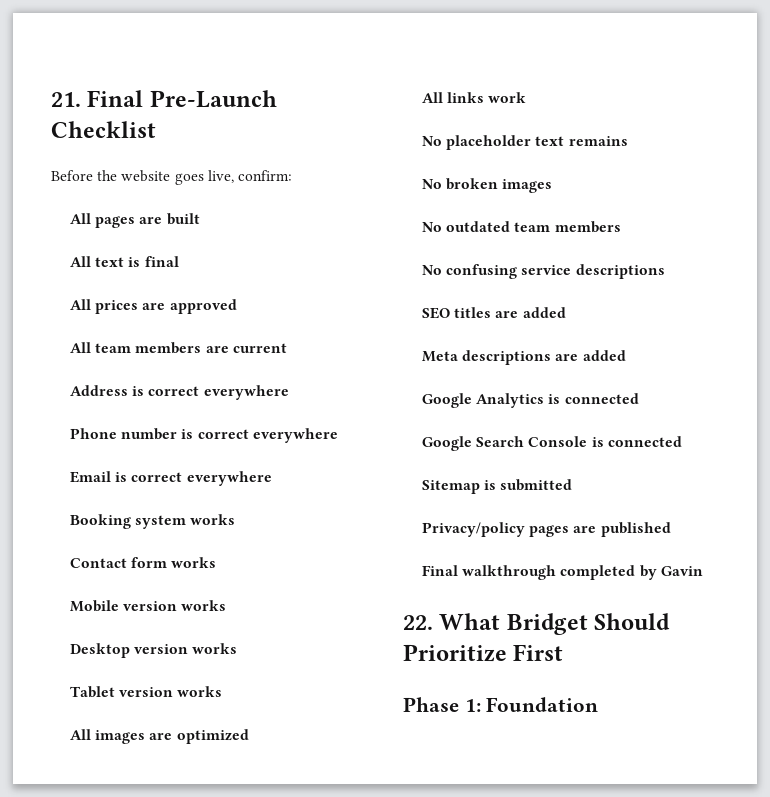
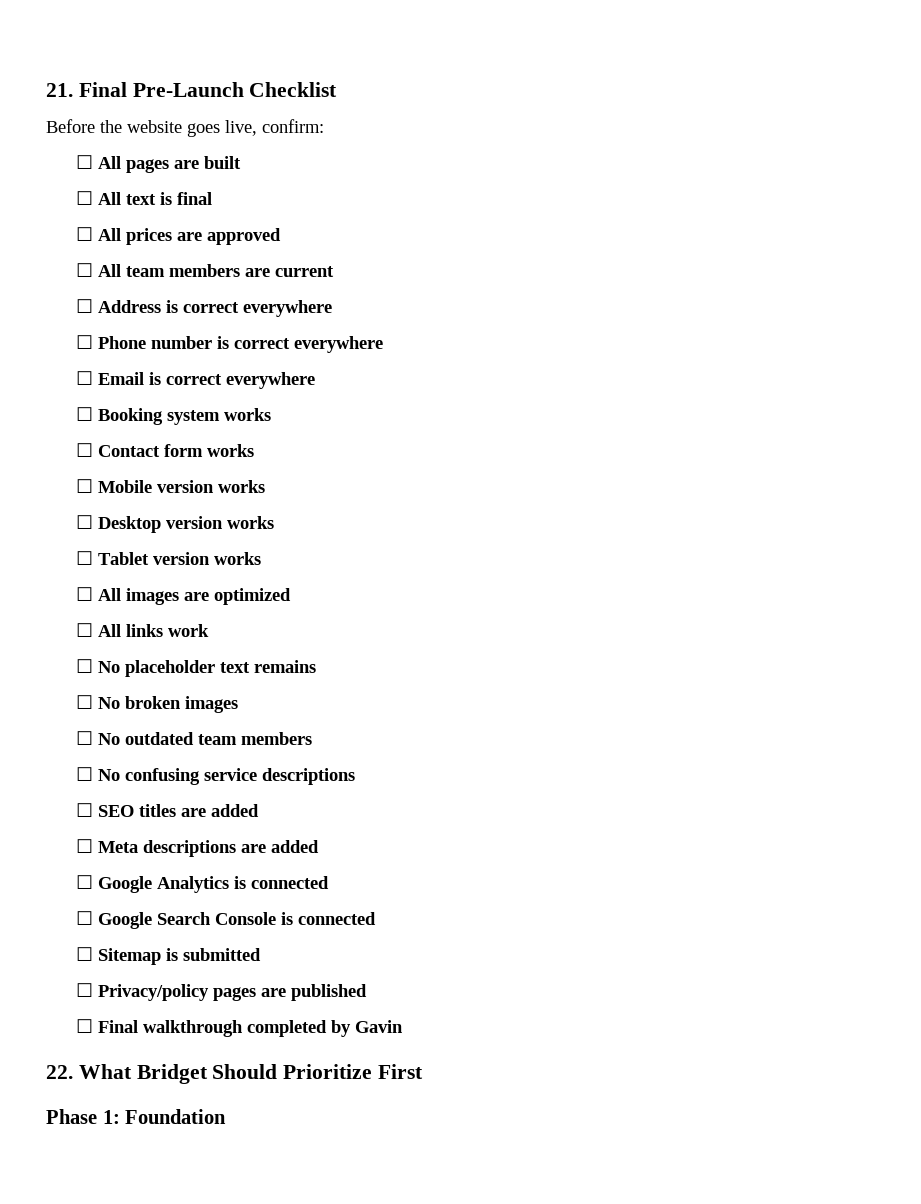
- All pages are built
+ ☐ All pages are built
- All text is final
+ ☐ All text is final
- All prices are approved
+ ☐ All prices are approved
- All team members are current
+ ☐ All team members are current
- Address is correct everywhere
+ ☐ Address is correct everywhere
- Phone number is correct everywhere
+ ☐ Phone number is correct everywhere
- Email is correct everywhere
+ ☐ Email is correct everywhere
- Booking system works
+ ☐ Booking system works
- Contact form works
+ ☐ Contact form works
- Mobile version works
+ ☐ Mobile version works
- Desktop version works
+ ☐ Desktop version works
- Tablet version works
+ ☐ Tablet version works
- All images are optimized
+ ☐ All images are optimized
- All links work
+ ☐ All links work
- No placeholder text remains
+ ☐ No placeholder text remains
- No broken images
+ ☐ No broken images
- No outdated team members
+ ☐ No outdated team members
- No confusing service descriptions
+ ☐ No confusing service descriptions
- SEO titles are added
+ ☐ SEO titles are added
- Meta descriptions are added
+ ☐ Meta descriptions are added
- Google Analytics is connected
+ ☐ Google Analytics is connected
- Google Search Console is connected
+ ☐ Google Search Console is connected
- Sitemap is submitted
+ ☐ Sitemap is submitted
- Privacy/policy pages are published
+ ☐ Privacy/policy pages are published
- Final walkthrough completed by Gavin
+ ☐ Final walkthrough completed by Gavin

